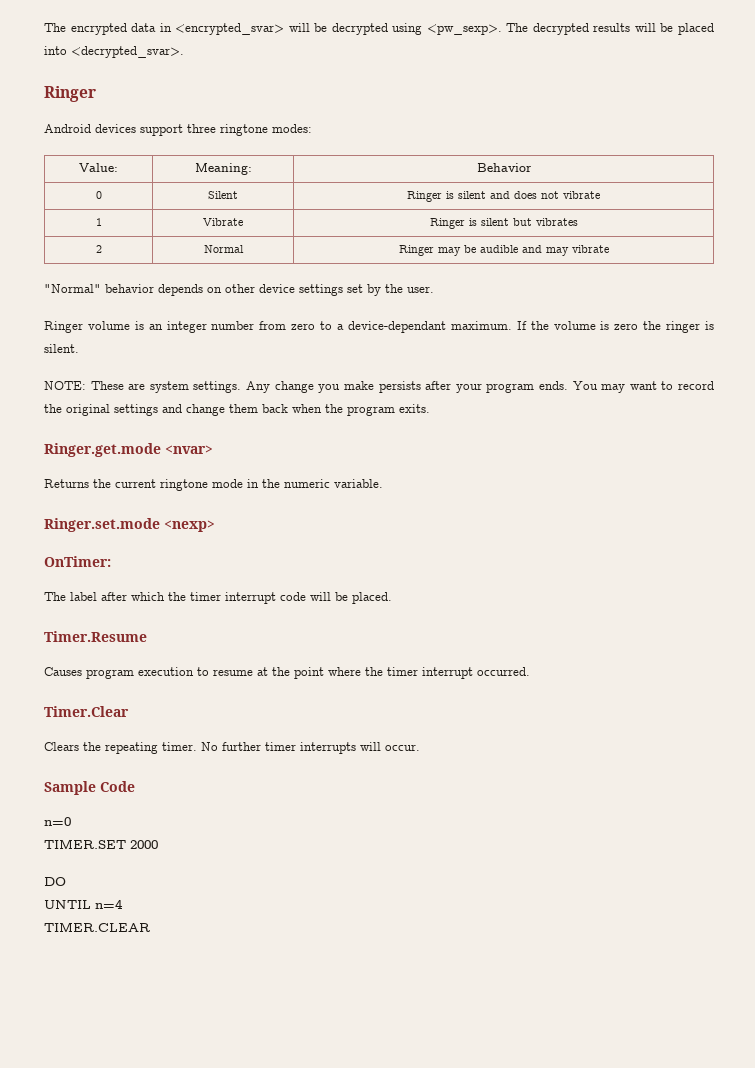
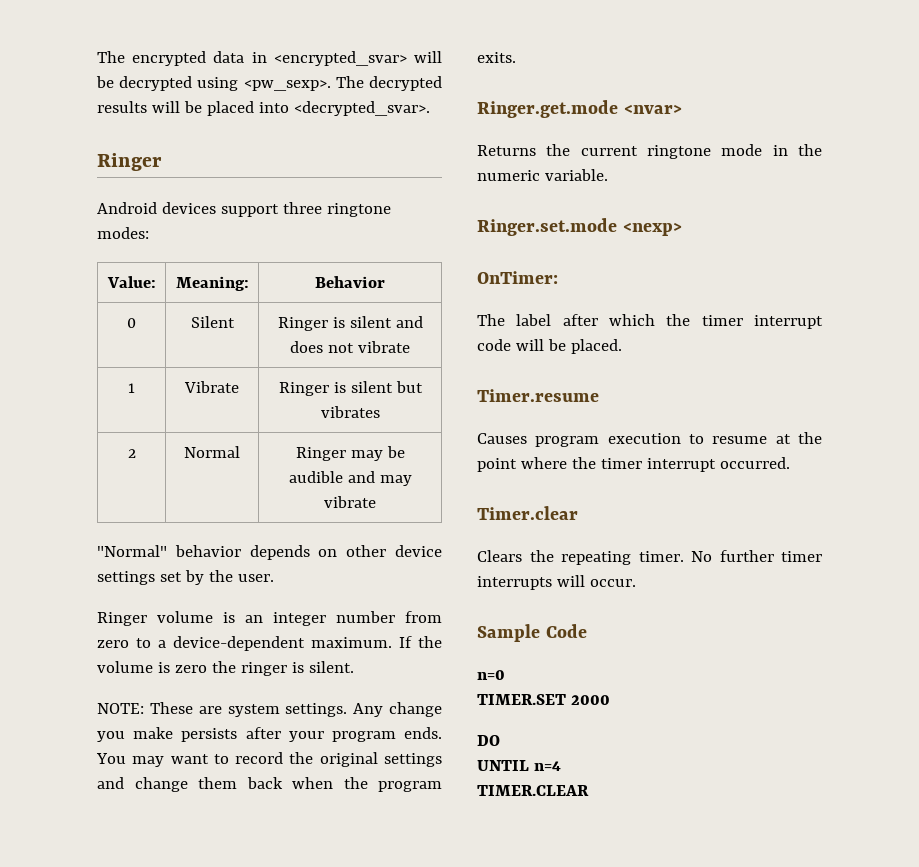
- Ringer volume is an integer number from zero to a device-dependant maximum.
+ Ringer volume is an integer number from zero to a device-dependent maximum.
- Timer.Resume
+ Timer.resume
- Timer.Clear
+ Timer.clear

